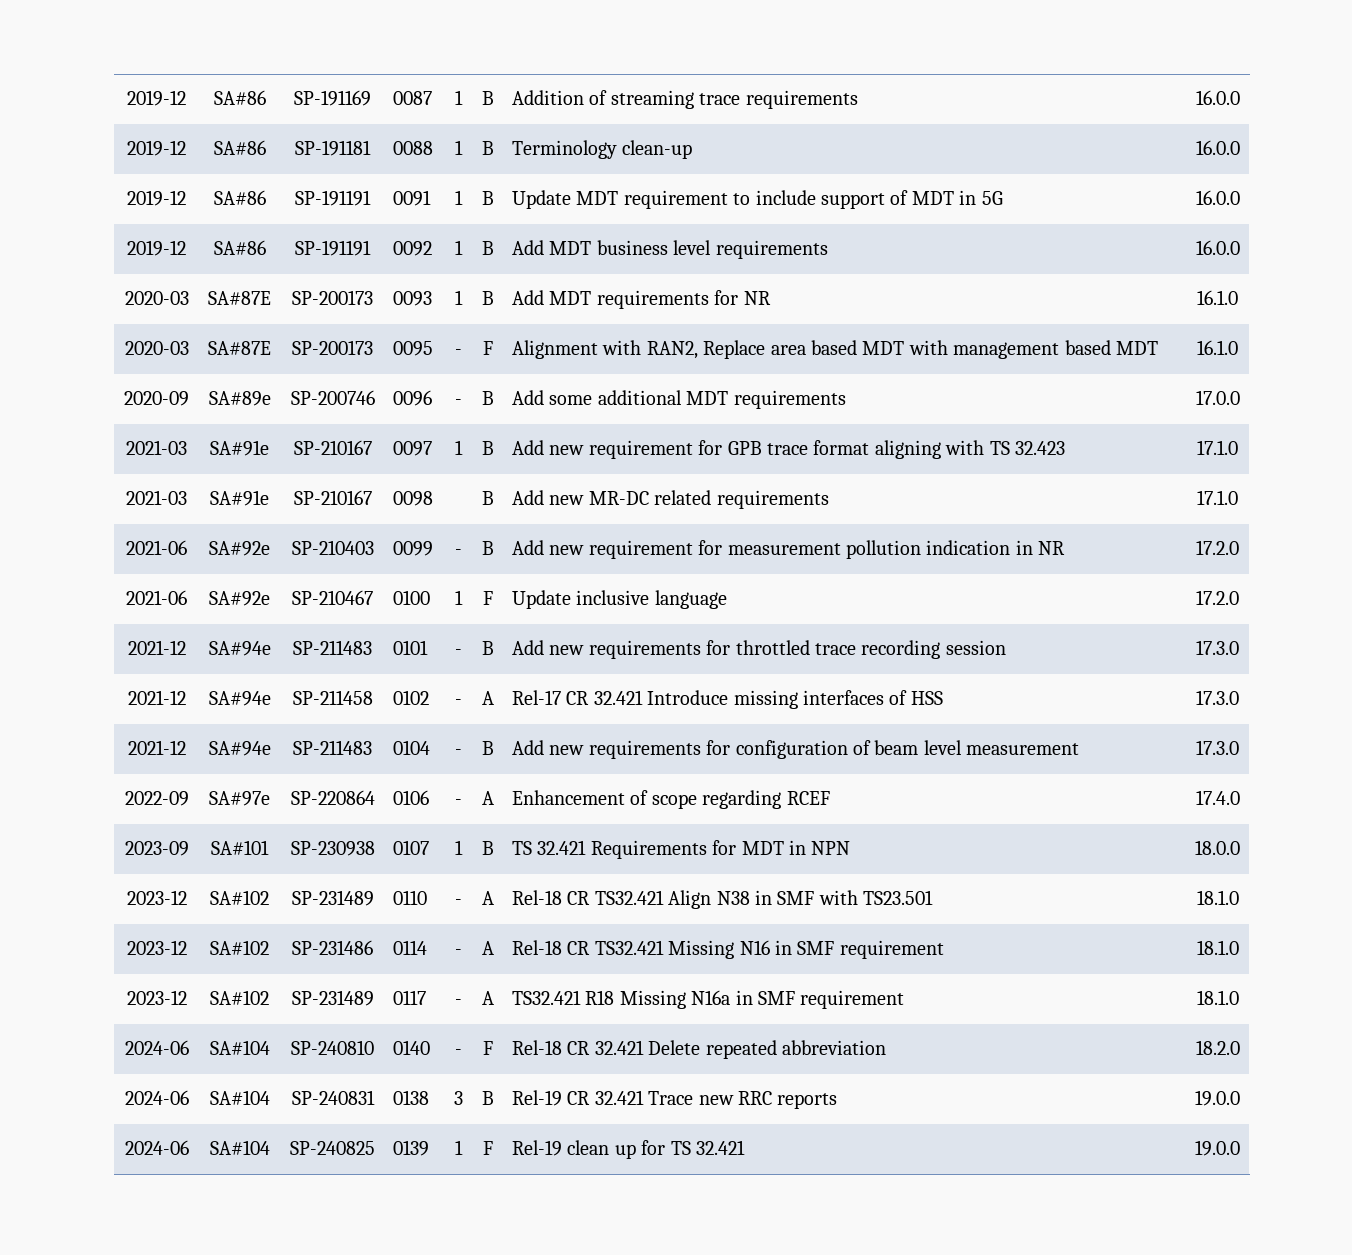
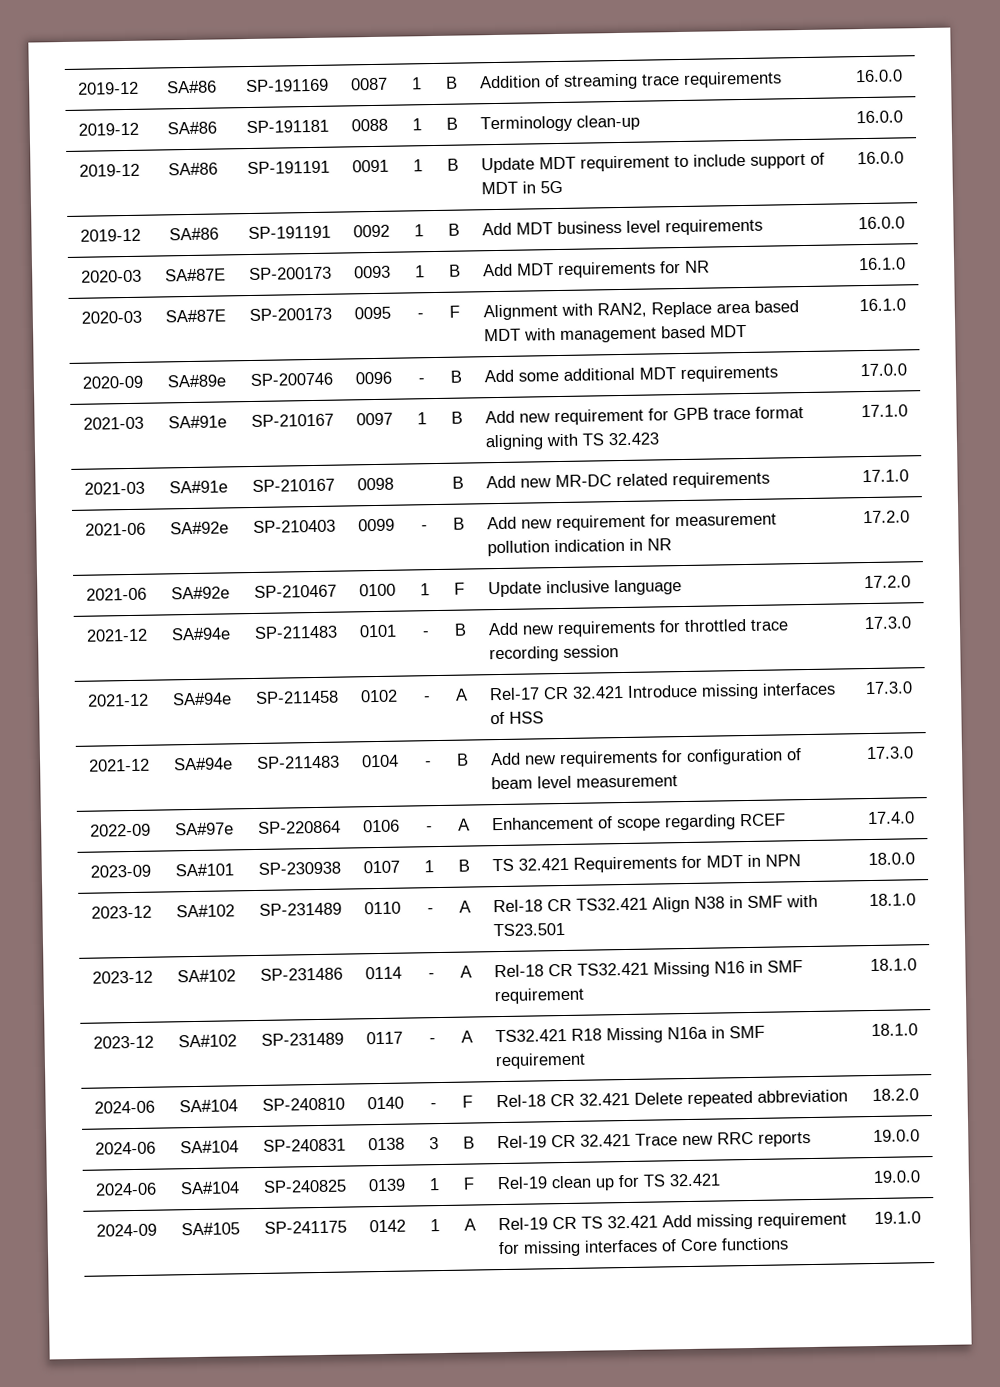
+ 2024-09 | SA#105 | SP-241175 | 0142 | 1 | A | Rel-19 CR TS 32.421 Add missing requirement for missing interfaces of Core functions | 19.1.0

